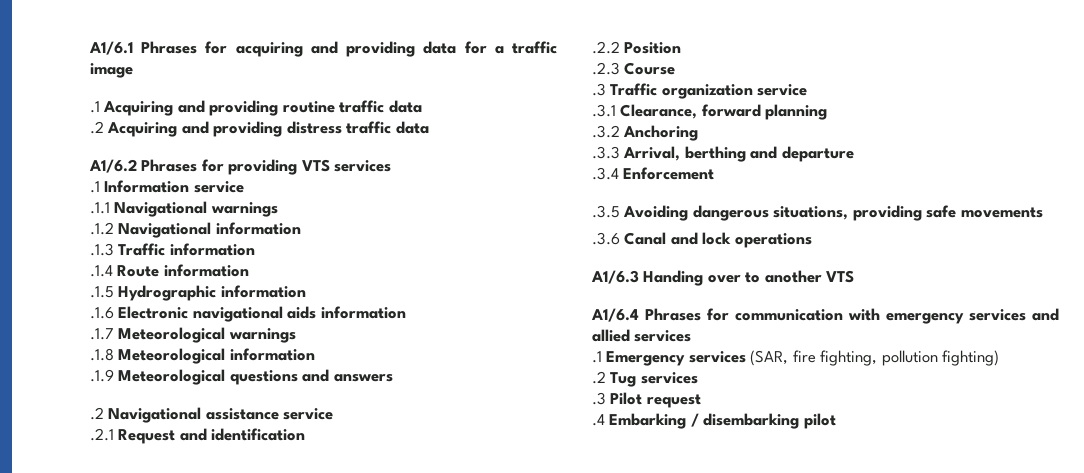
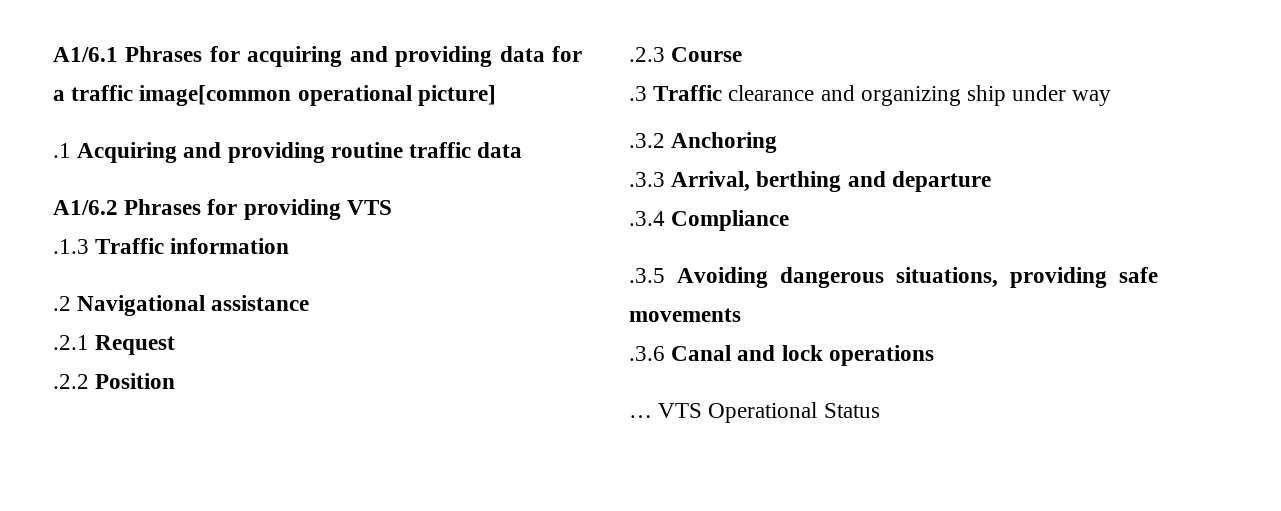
- A1/6.1 Phrases for acquiring and providing data for a traffic image
+ A1/6.1 Phrases for acquiring and providing data for a traffic image[common operational picture]
- .2 Acquiring and providing distress traffic data
- A1/6.2 Phrases for providing VTS services
- .1 Information service
- .1.1 Navigational warnings
- .1.2 Navigational information
+ A1/6.2 Phrases for providing VTS
  .1.3 Traffic information
- .1.4 Route information
- .1.5 Hydrographic information
- .1.6 Electronic navigational aids information
- .1.7 Meteorological warnings
- .1.8 Meteorological information
- .1.9 Meteorological questions and answers
- .2 Navigational assistance service
+ .2 Navigational assistance
- .2.1 Request and identification
+ .2.1 Request
- .3 Traffic organization service
- .3.1 Clearance, forward planning
+ .3 Traffic clearance and organizing ship under way
- .3.4 Enforcement
+ .3.4 Compliance
- A1/6.3 Handing over to another VTS
- A1/6.4 Phrases for communication with emergency services and allied services
- .1 Emergency services (SAR, fire fighting, pollution fighting)
- .2 Tug services
- .3 Pilot request
- .4 Embarking / disembarking pilot
+ … VTS Operational Status

